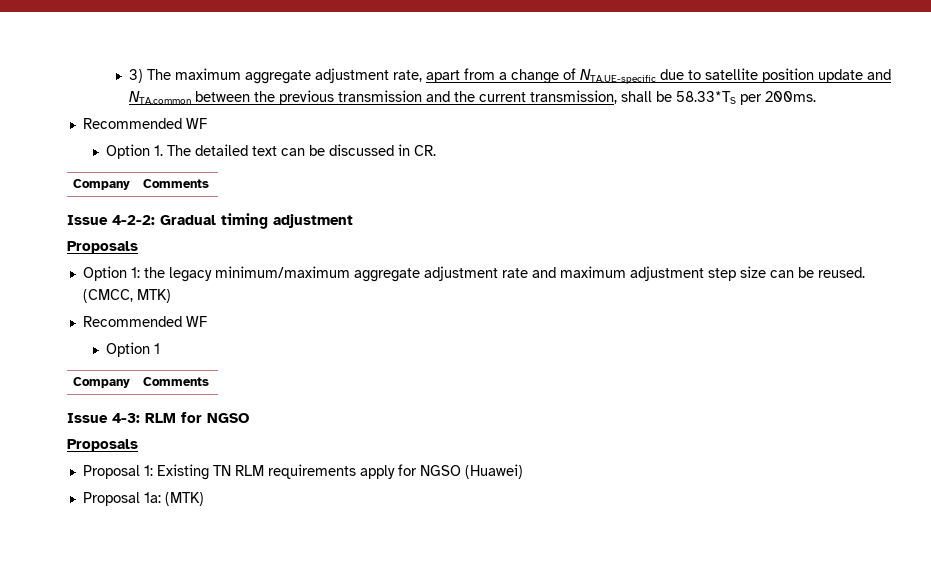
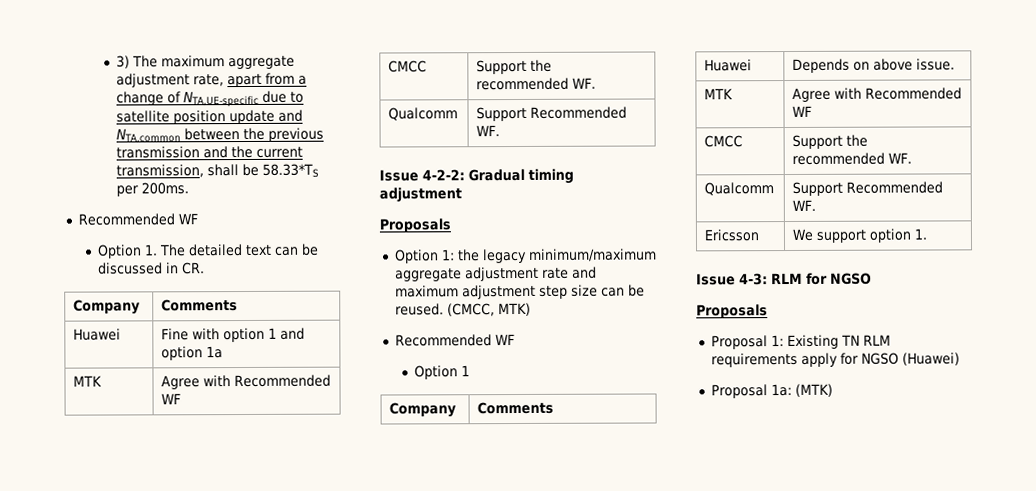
+ Huawei | Fine with option 1 and option 1a
+ MTK | Agree with Recommended WF
+ CMCC | Support the recommended WF.
+ Qualcomm | Support Recommended WF.
+ Huawei | Depends on above issue.
+ MTK | Agree with Recommended WF
+ CMCC | Support the recommended WF.
+ Qualcomm | Support Recommended WF.
+ Ericsson | We support option 1.

